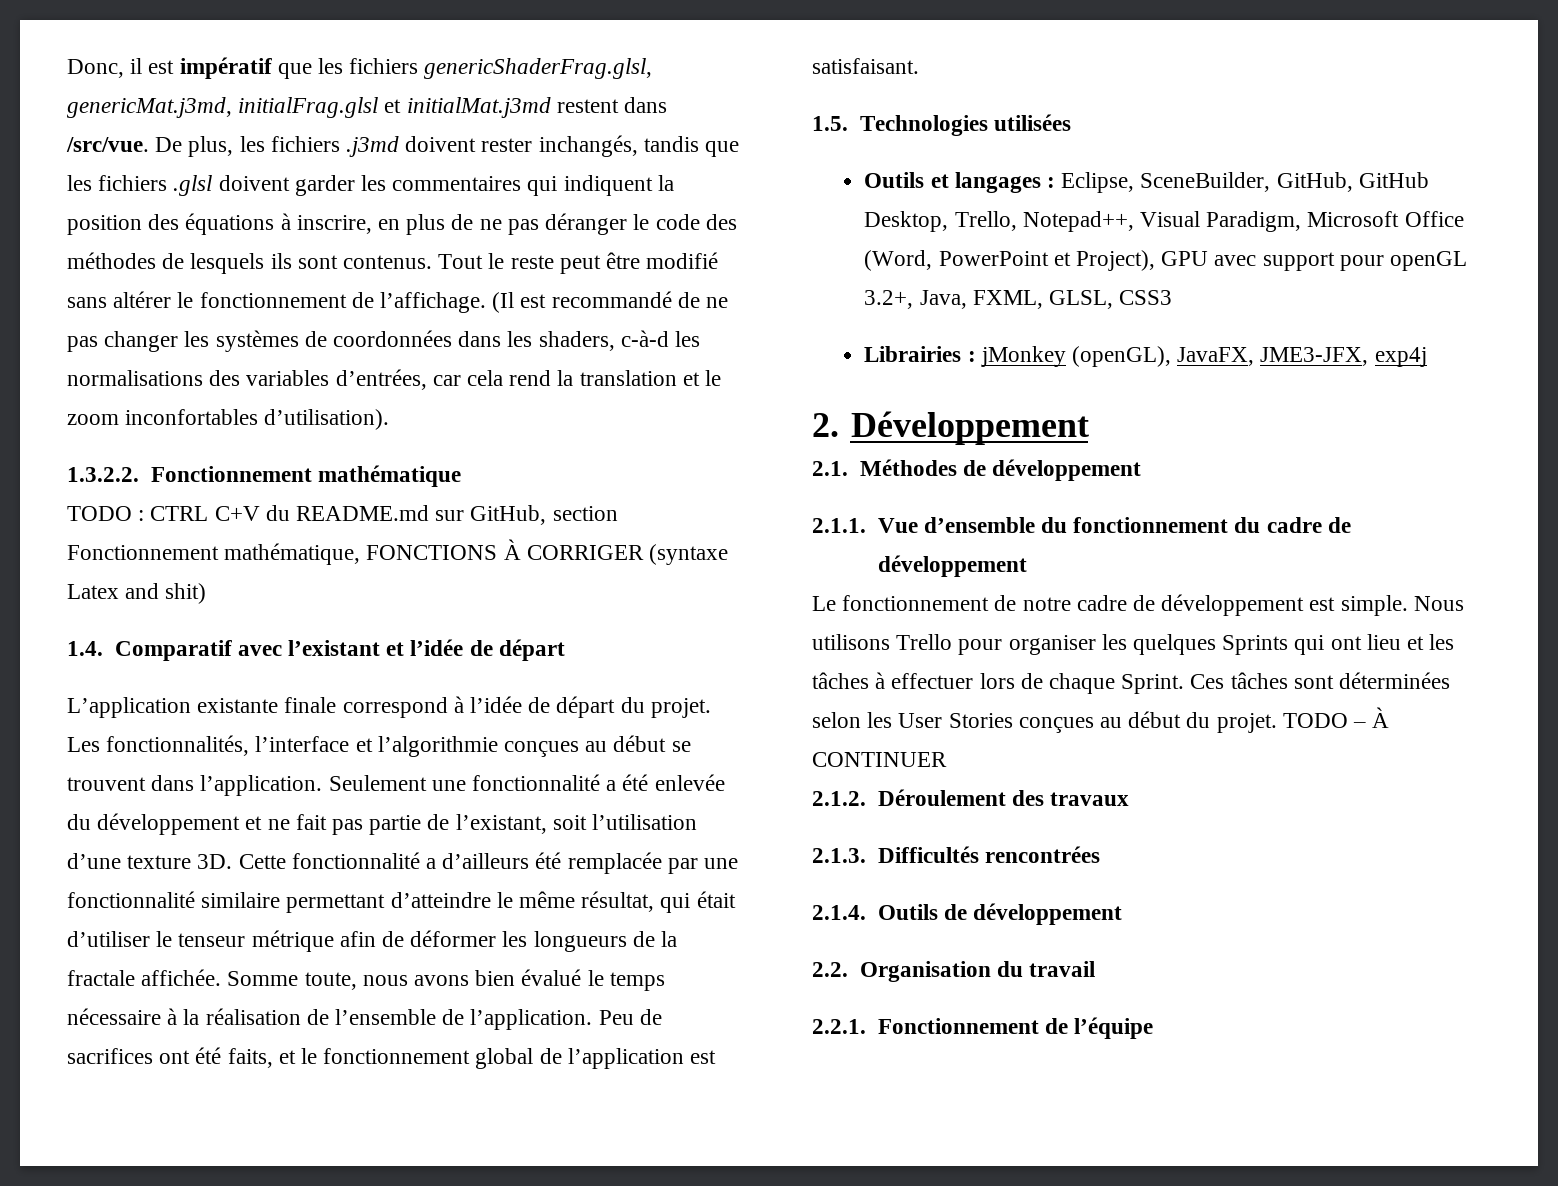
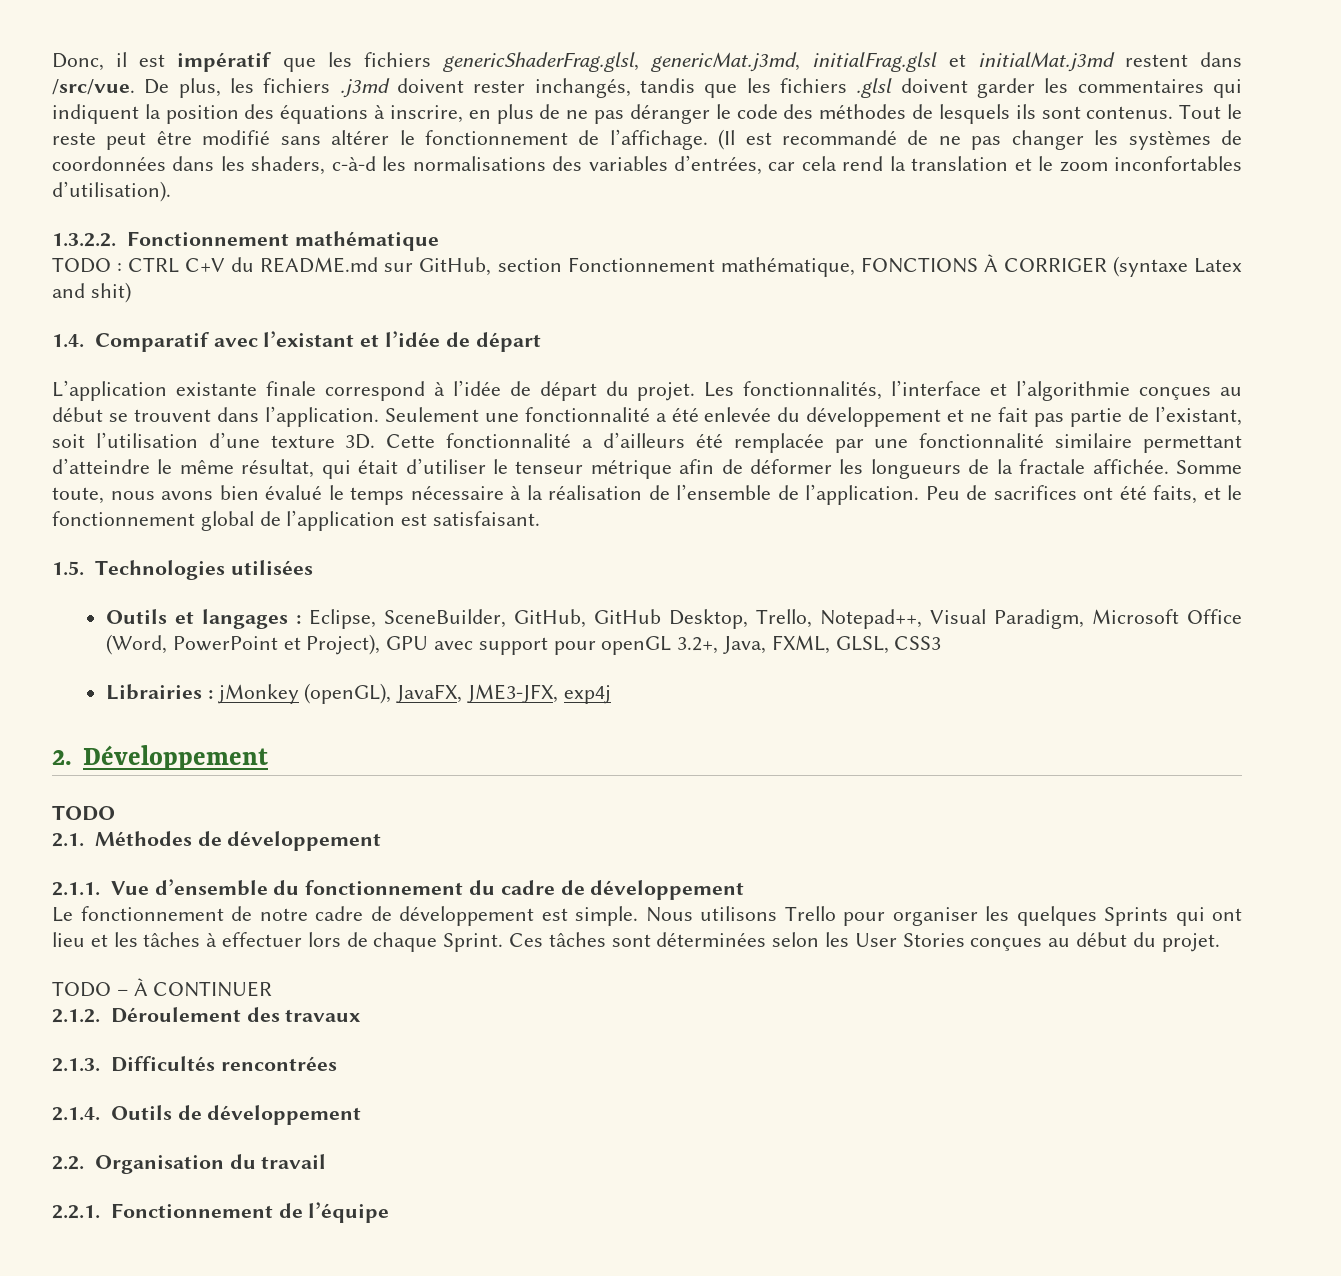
  2. Développement
+ TODO
- Ces tâches sont déterminées selon les User Stories conçues au début du projet. TODO – À CONTINUER
+ Ces tâches sont déterminées selon les User Stories conçues au début du projet.
+ TODO – À CONTINUER

